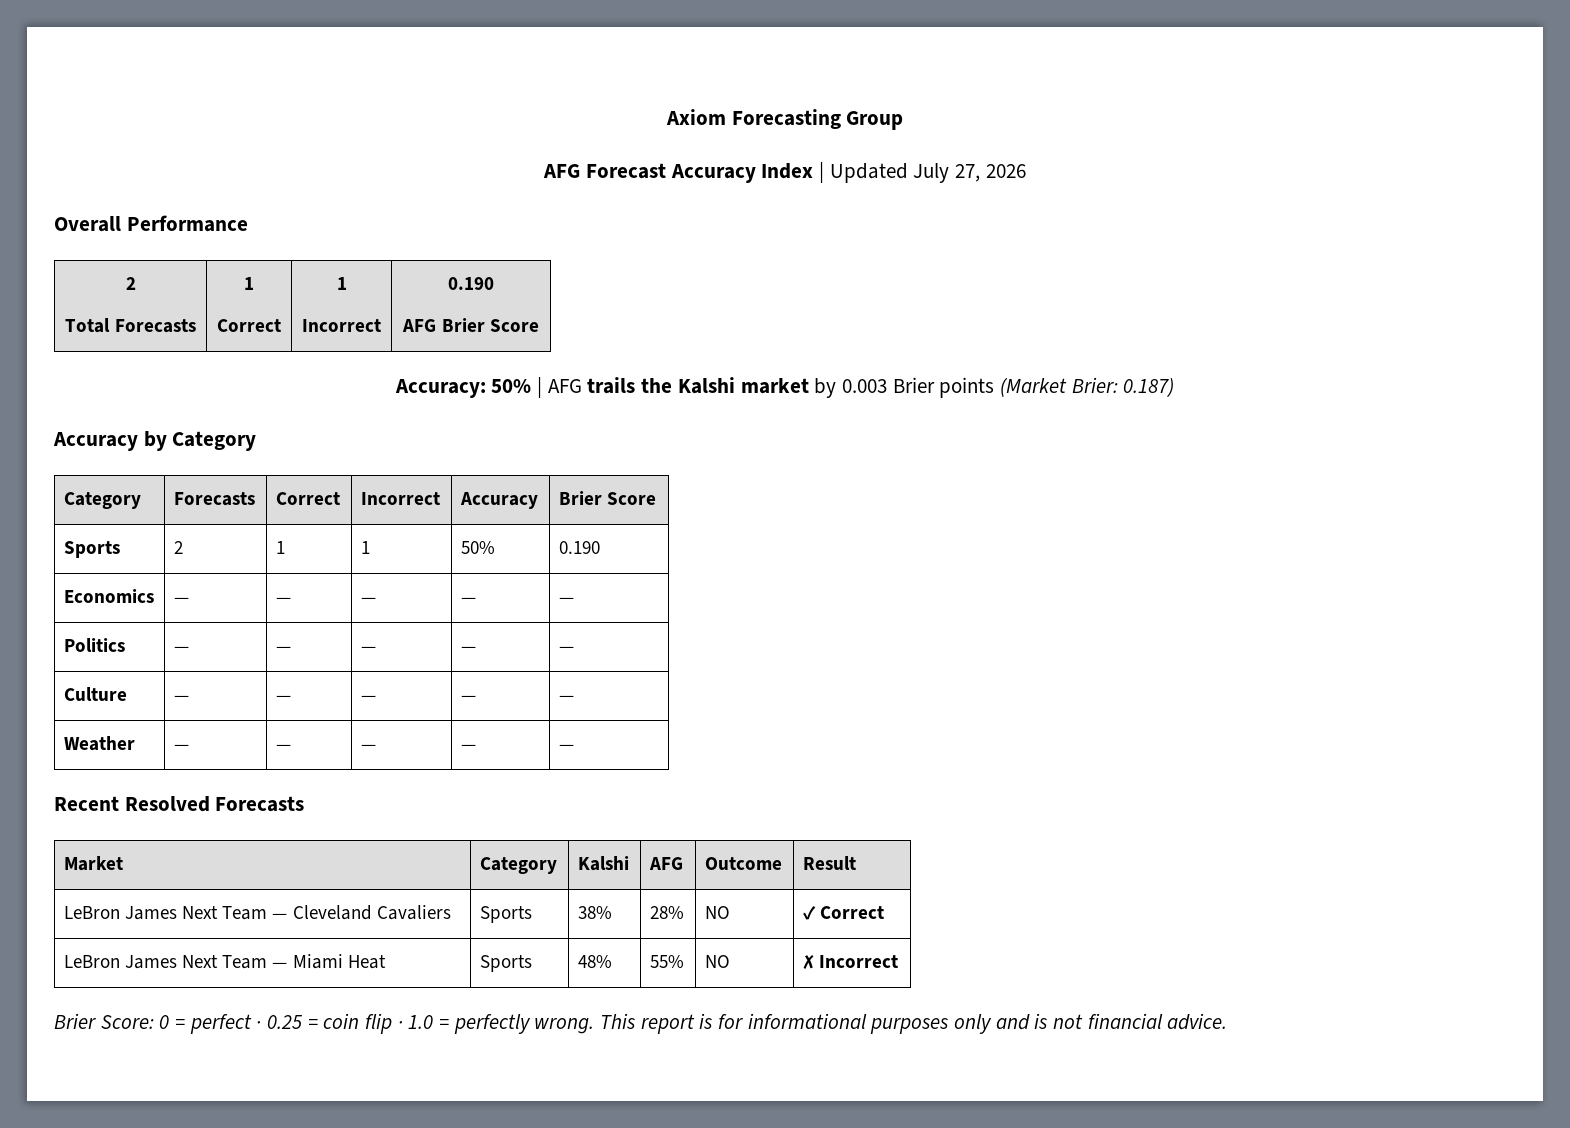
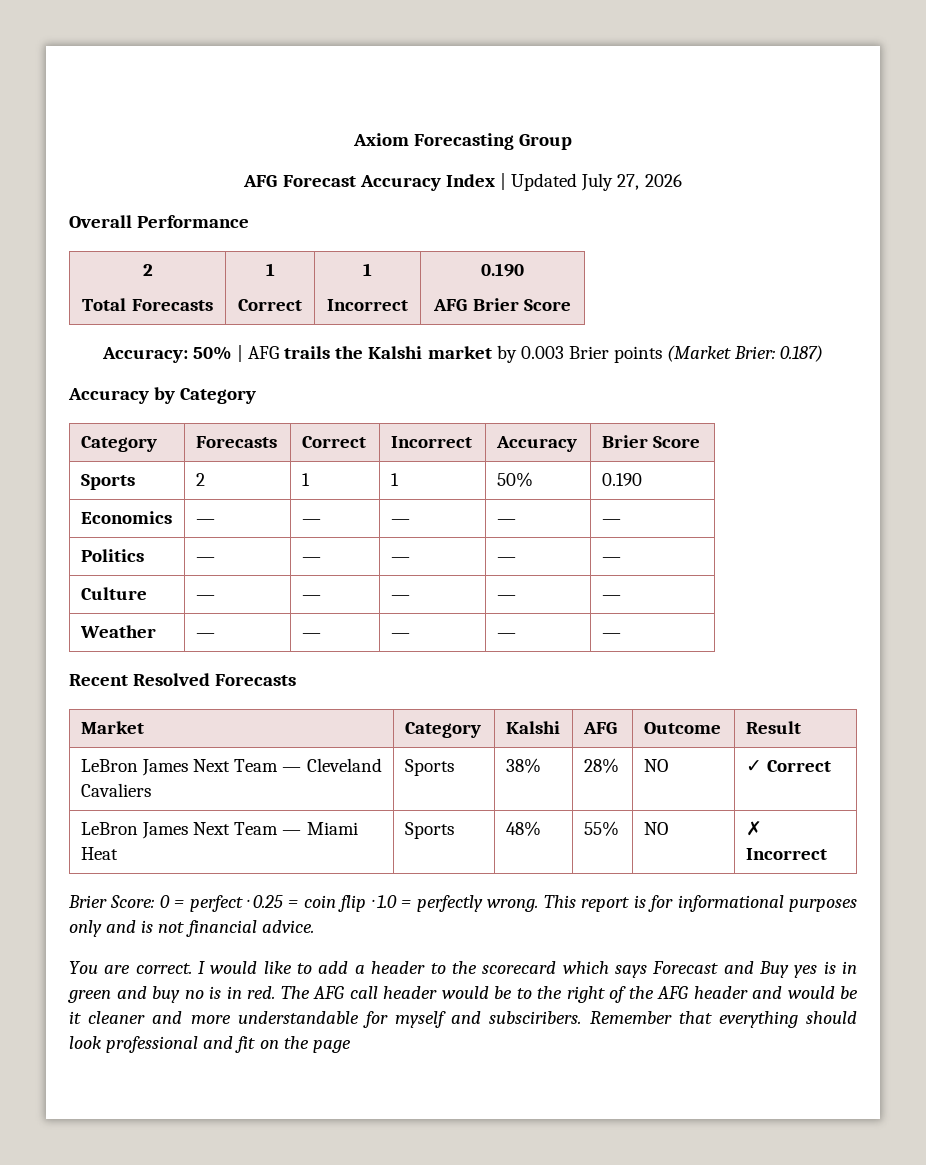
+ You are correct. I would like to add a header to the scorecard which says Forecast and Buy yes is in green and buy no is in red. The AFG call header would be to the right of the AFG header and would be it cleaner and more understandable for myself and subsciribers. Remember that everything should look professional and fit on the page

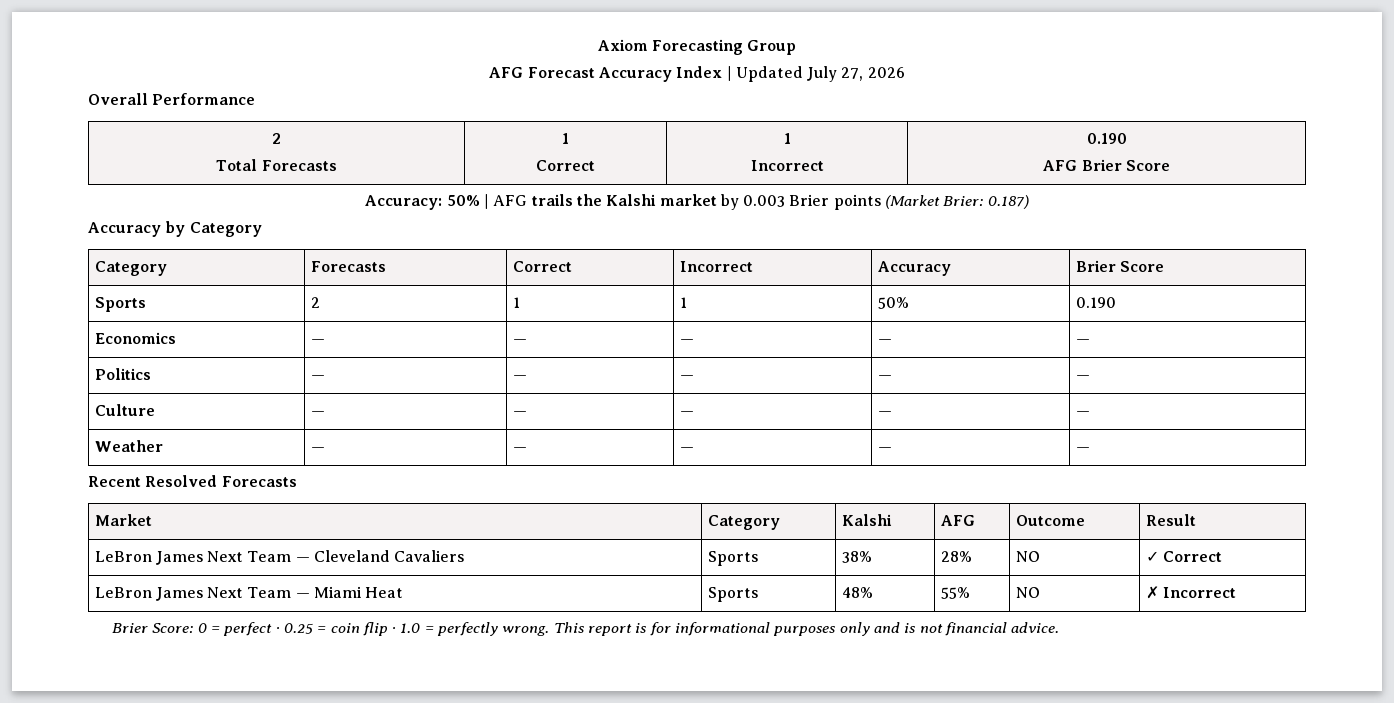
- You are correct. I would like to add a header to the scorecard which says Forecast and Buy yes is in green and buy no is in red. The AFG call header would be to the right of the AFG header and would be it cleaner and more understandable for myself and subsciribers. Remember that everything should look professional and fit on the page

